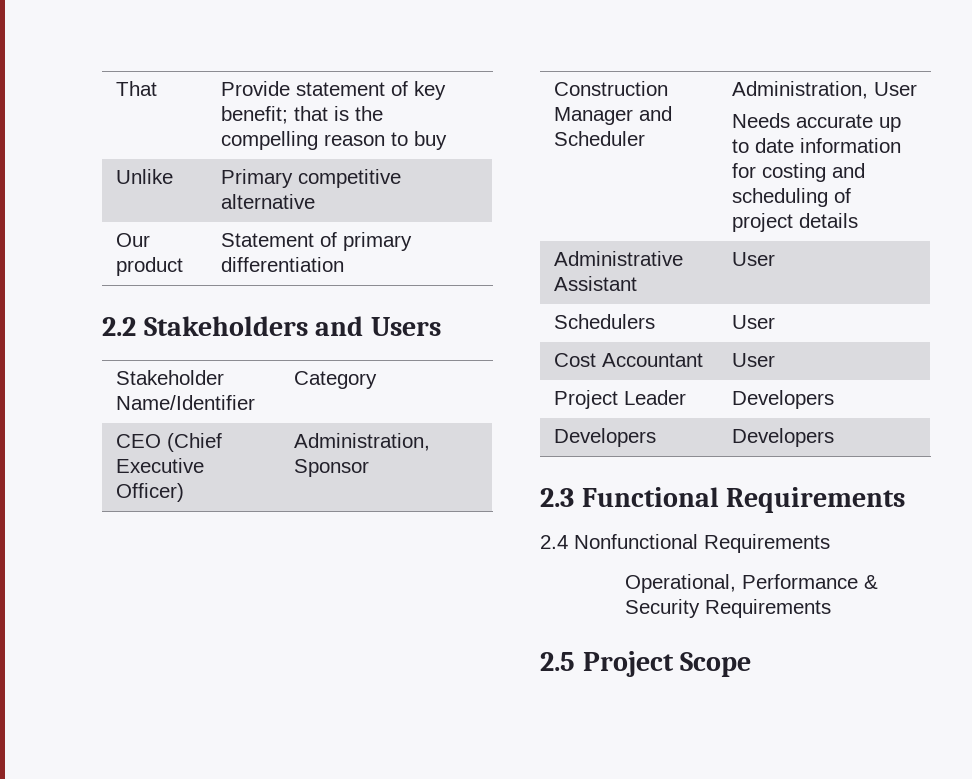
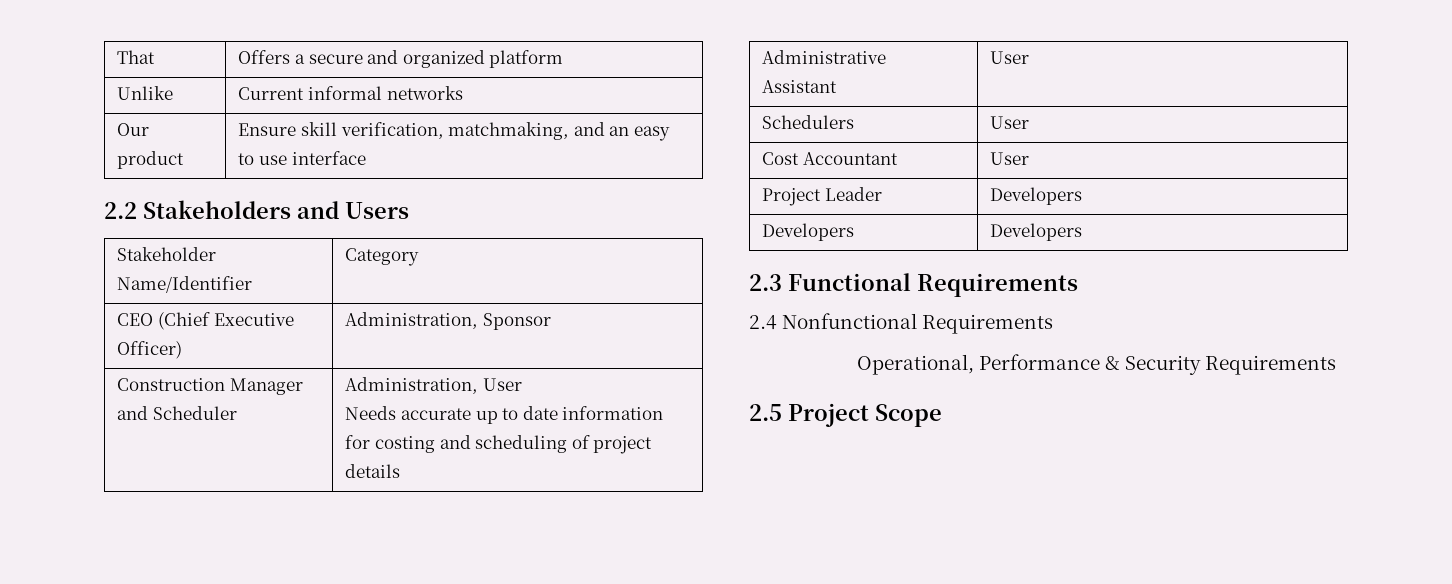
- That | Provide statement of key benefit; that is the compelling reason to buy
- Unlike | Primary competitive alternative
- Our product | Statement of primary differentiation
+ That | Offers a secure and organized platform
+ Unlike | Current informal networks
+ Our product | Ensure skill verification, matchmaking, and an easy to use interface

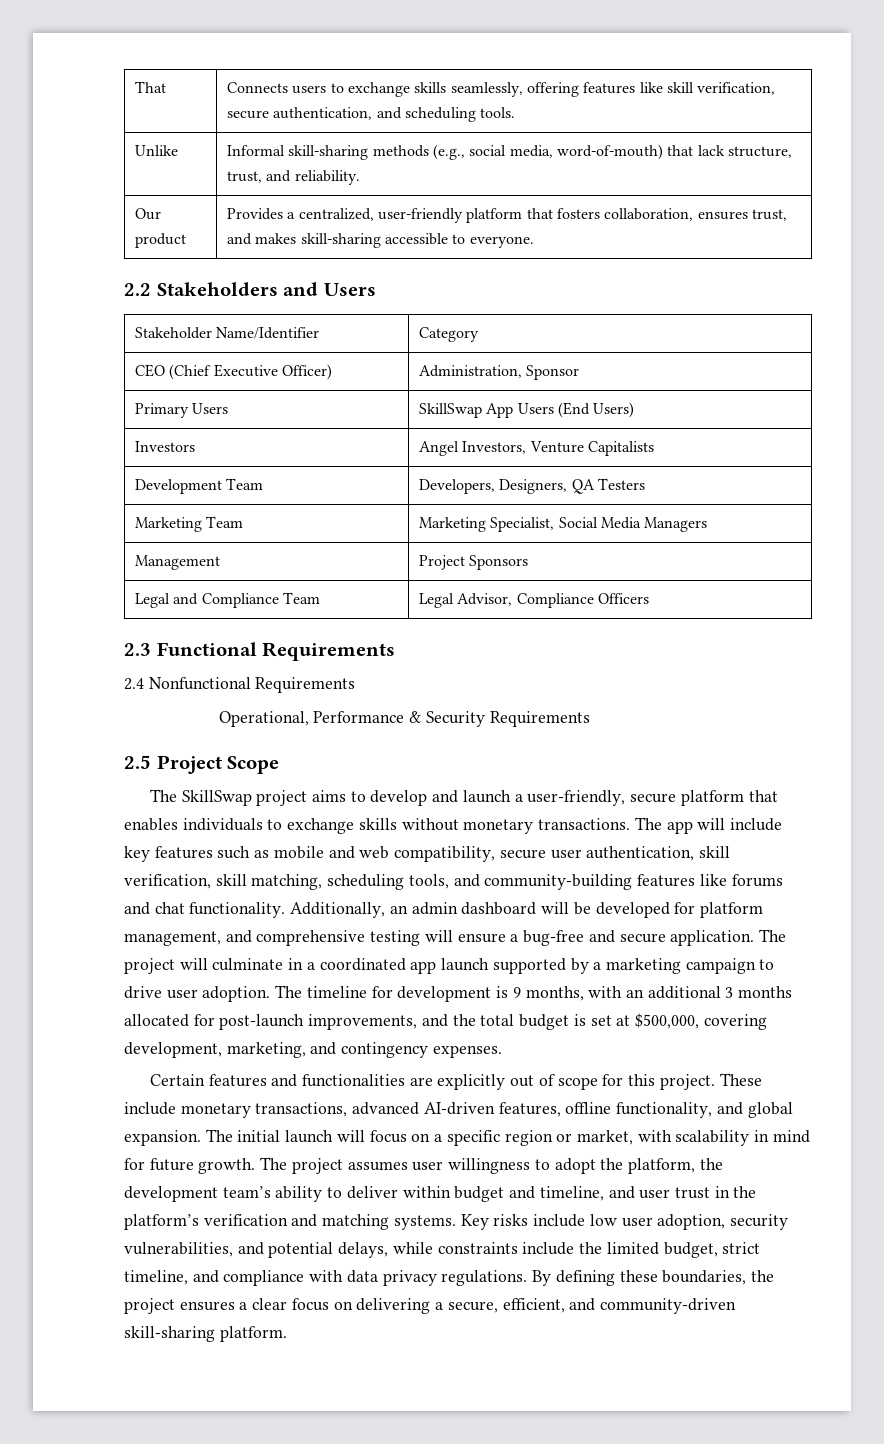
- That | Offers a secure and organized platform
- Unlike | Current informal networks
- Our product | Ensure skill verification, matchmaking, and an easy to use interface
+ That | Connects users to exchange skills seamlessly, offering features like skill verification, secure authentication, and scheduling tools.
+ Unlike | Informal skill-sharing methods (e.g., social media, word-of-mouth) that lack structure, trust, and reliability.
+ Our product | Provides a centralized, user-friendly platform that fosters collaboration, ensures trust, and makes skill-sharing accessible to everyone.
- Construction Manager and Scheduler | Administration, User
- Needs accurate up to date information for costing and scheduling of project details
- Administrative Assistant | User
- Schedulers | User
- Cost Accountant | User
- Project Leader | Developers
- Developers | Developers
+ Primary Users | SkillSwap App Users (End Users)
+ Investors | Angel Investors, Venture Capitalists
+ Development Team | Developers, Designers, QA Testers
+ Marketing Team | Marketing Specialist, Social Media Managers
+ Management | Project Sponsors
+ Legal and Compliance Team | Legal Advisor, Compliance Officers
+ The SkillSwap project aims to develop and launch a user-friendly, secure platform that enables individuals to exchange skills without monetary transactions. The app will include key features such as mobile and web compatibility, secure user authentication, skill verification, skill matching, scheduling tools, and community-building features like forums and chat functionality. Additionally, an admin dashboard will be developed for platform management, and comprehensive testing will ensure a bug-free and secure application. The project will culminate in a coordinated app launch supported by a marketing campaign to drive user adoption. The timeline for development is 9 months, with an additional 3 months allocated for post-launch improvements, and the total budget is set at $500,000, covering development, marketing, and contingency expenses.
+ Certain features and functionalities are explicitly out of scope for this project. These include monetary transactions, advanced AI-driven features, offline functionality, and global expansion. The initial launch will focus on a specific region or market, with scalability in mind for future growth. The project assumes user willingness to adopt the platform, the development team’s ability to deliver within budget and timeline, and user trust in the platform’s verification and matching systems. Key risks include low user adoption, security vulnerabilities, and potential delays, while constraints include the limited budget, strict timeline, and compliance with data privacy regulations. By defining these boundaries, the project ensures a clear focus on delivering a secure, efficient, and community-driven skill-sharing platform.

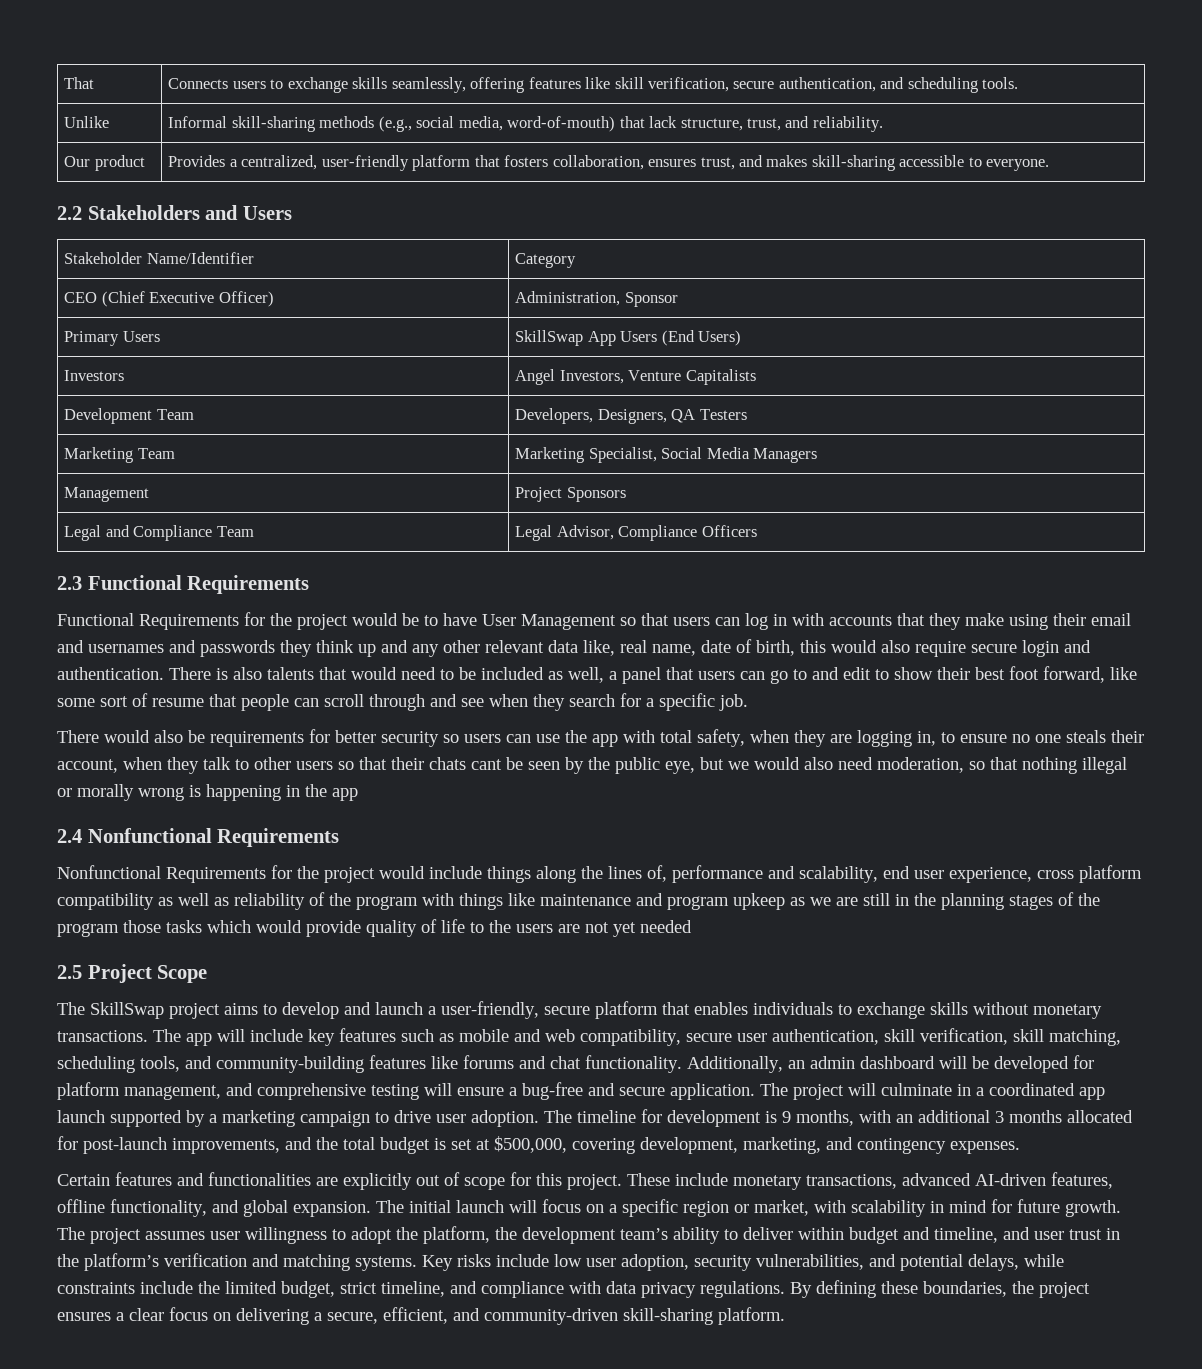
+ Functional Requirements for the project would be to have User Management so that users can log in with accounts that they make using their email and usernames and passwords they think up and any other relevant data like, real name, date of birth, this would also require secure login and authentication. There is also talents that would need to be included as well, a panel that users can go to and edit to show their best foot forward, like some sort of resume that people can scroll through and see when they search for a specific job.
+ There would also be requirements for better security so users can use the app with total safety, when they are logging in, to ensure no one steals their account, when they talk to other users so that their chats cant be seen by the public eye, but we would also need moderation, so that nothing illegal or morally wrong is happening in the app
  2.4 Nonfunctional Requirements
- Operational, Performance & Security Requirements
+ Nonfunctional Requirements for the project would include things along the lines of, performance and scalability, end user experience, cross platform compatibility as well as reliability of the program with things like maintenance and program upkeep as we are still in the planning stages of the program those tasks which would provide quality of life to the users are not yet needed

